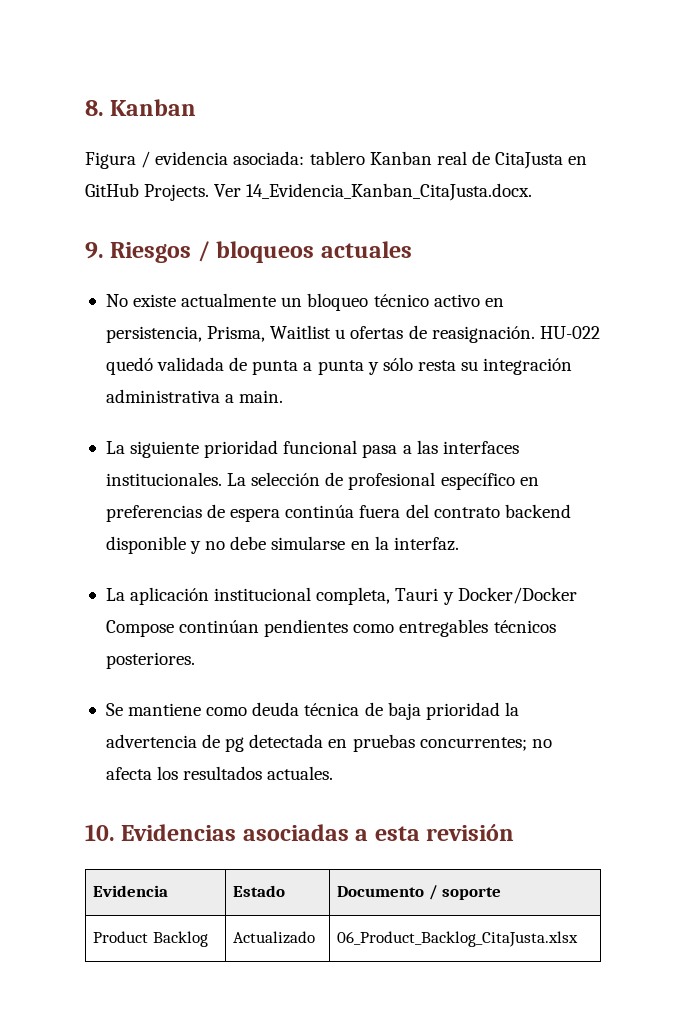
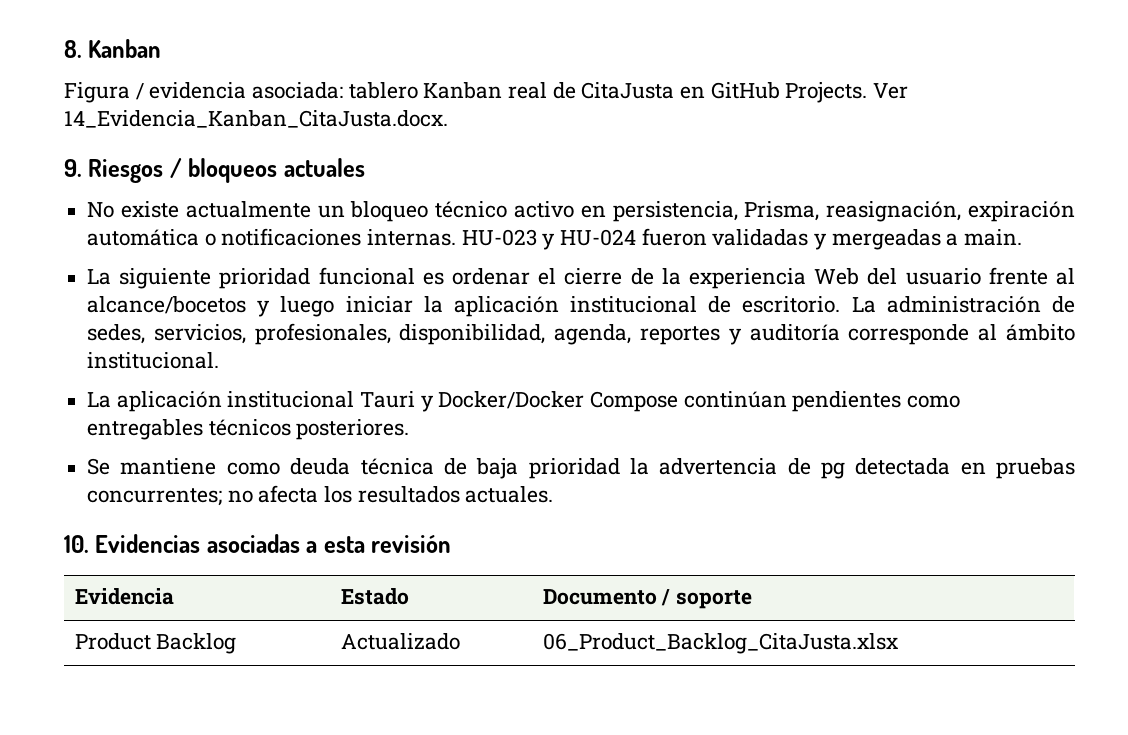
- No existe actualmente un bloqueo técnico activo en persistencia, Prisma, Waitlist u ofertas de reasignación. HU-022 quedó validada de punta a punta y sólo resta su integración administrativa a main.
+ No existe actualmente un bloqueo técnico activo en persistencia, Prisma, reasignación, expiración automática o notificaciones internas. HU-023 y HU-024 fueron validadas y mergeadas a main.
- La siguiente prioridad funcional pasa a las interfaces institucionales. La selección de profesional específico en preferencias de espera continúa fuera del contrato backend disponible y no debe simularse en la interfaz.
+ La siguiente prioridad funcional es ordenar el cierre de la experiencia Web del usuario frente al alcance/bocetos y luego iniciar la aplicación institucional de escritorio. La administración de sedes, servicios, profesionales, disponibilidad, agenda, reportes y auditoría corresponde al ámbito institucional.
- La aplicación institucional completa, Tauri y Docker/Docker Compose continúan pendientes como entregables técnicos posteriores.
+ La aplicación institucional Tauri y Docker/Docker Compose continúan pendientes como entregables técnicos posteriores.

